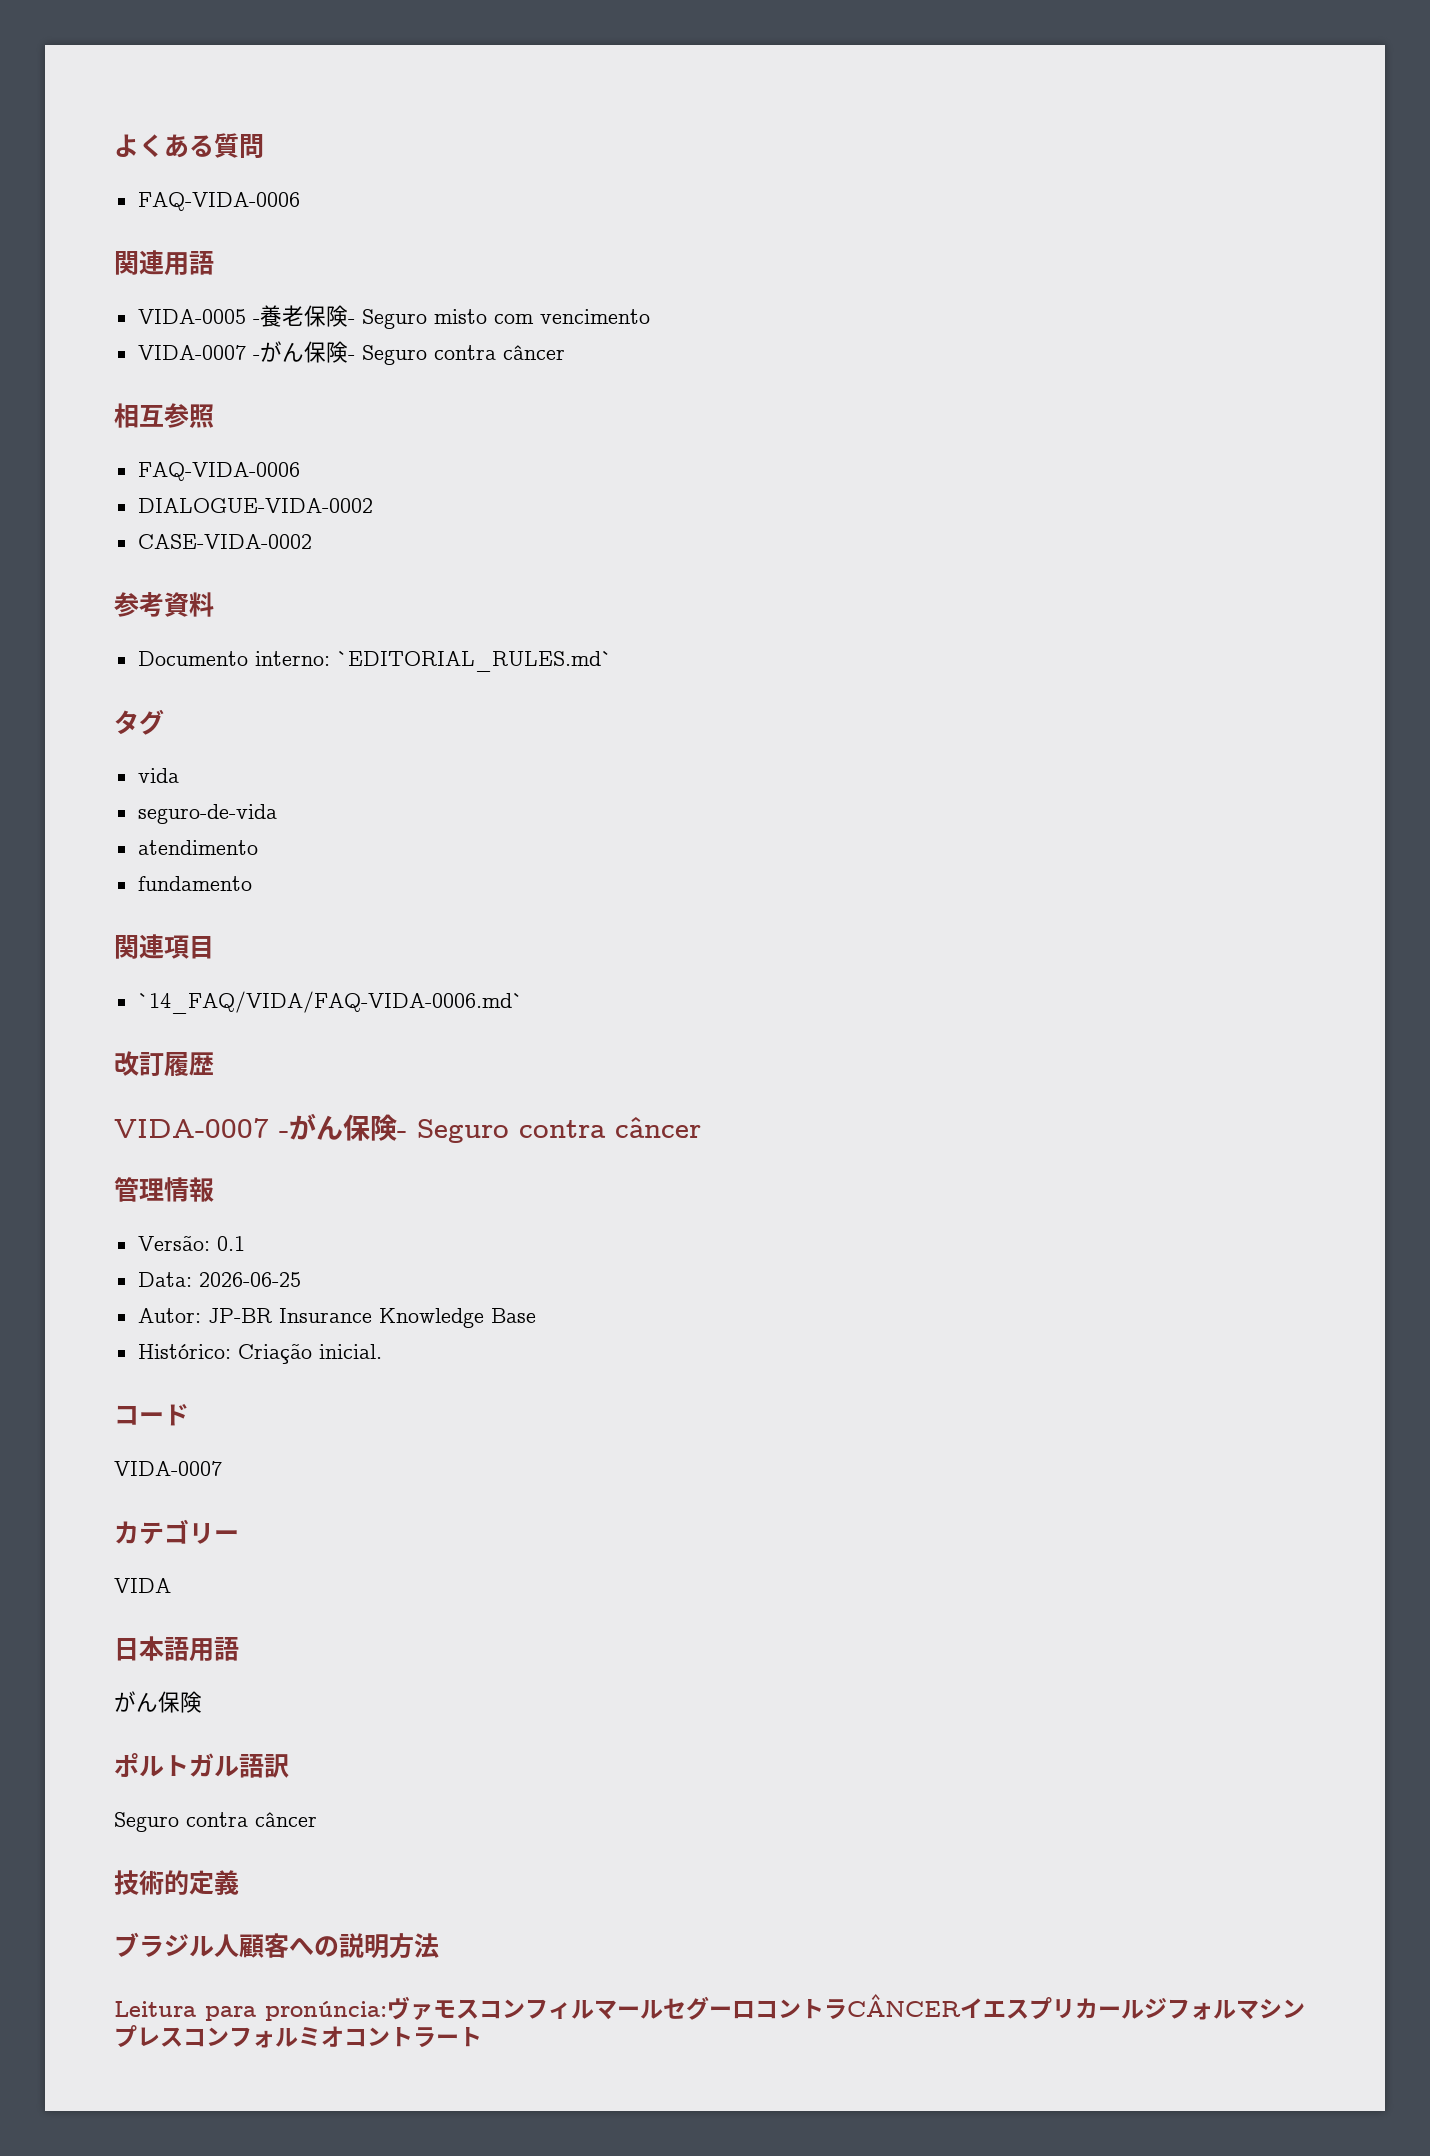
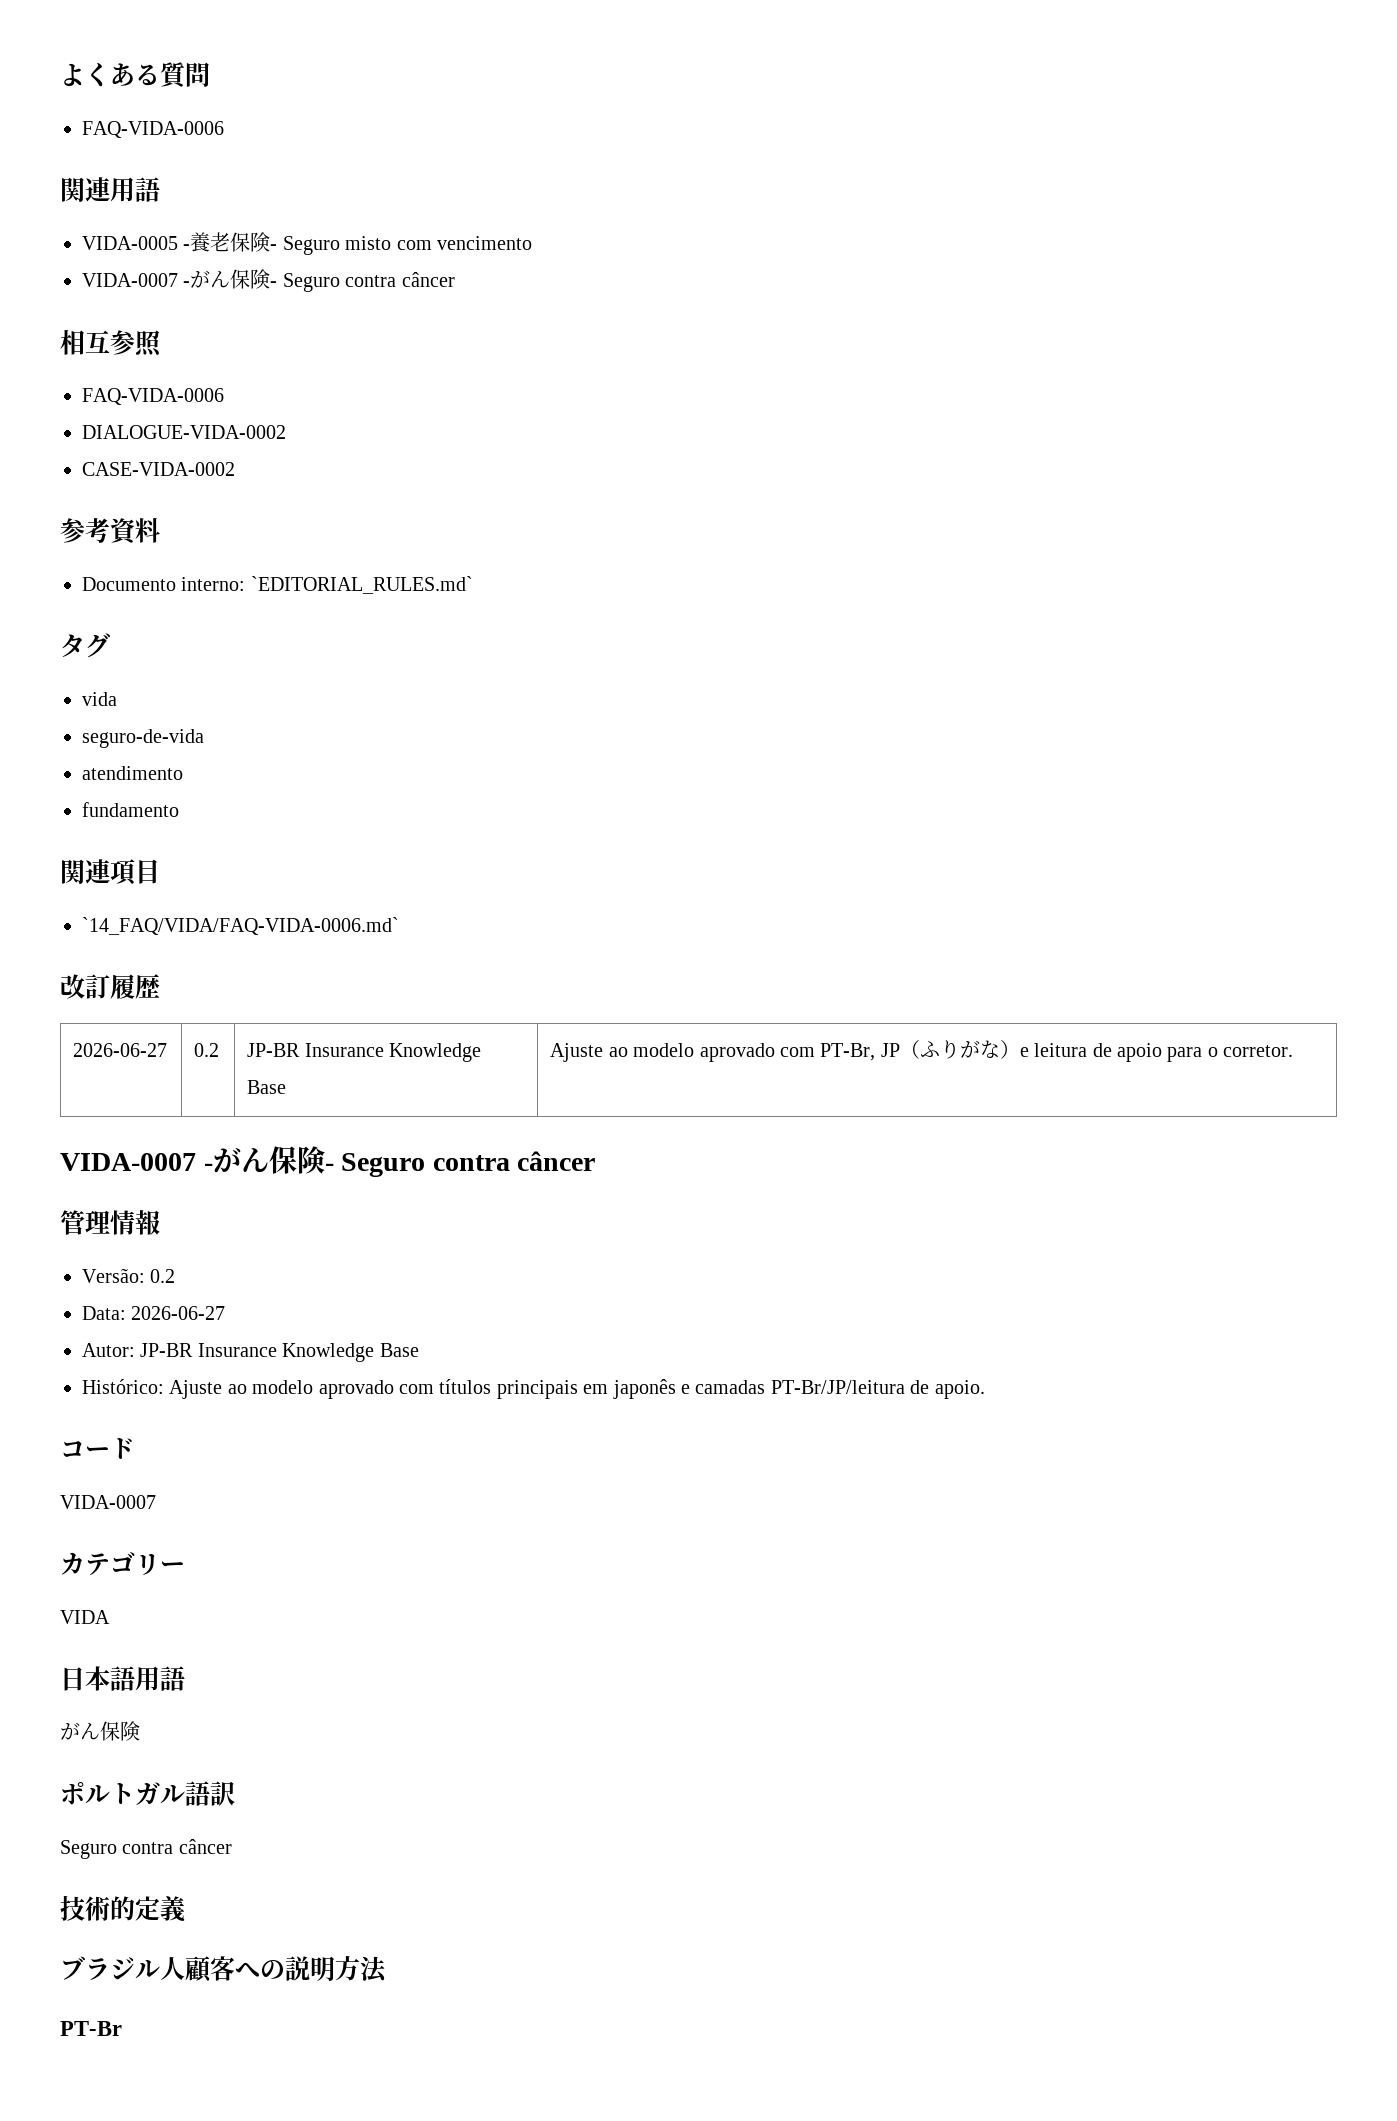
+ 2026-06-27 | 0.2 | JP-BR Insurance Knowledge Base | Ajuste ao modelo aprovado com PT-Br, JP（ふりがな）e leitura de apoio para o corretor.
- Versão: 0.1
+ Versão: 0.2
- Data: 2026-06-25
+ Data: 2026-06-27
- Histórico: Criação inicial.
+ Histórico: Ajuste ao modelo aprovado com títulos principais em japonês e camadas PT-Br/JP/leitura de apoio.
- Leitura para pronúncia:ヴァモスコンフィルマールセグーロコントラCÂNCERイエスプリカールジフォルマシンプレスコンフォルミオコントラート
+ PT-Br

